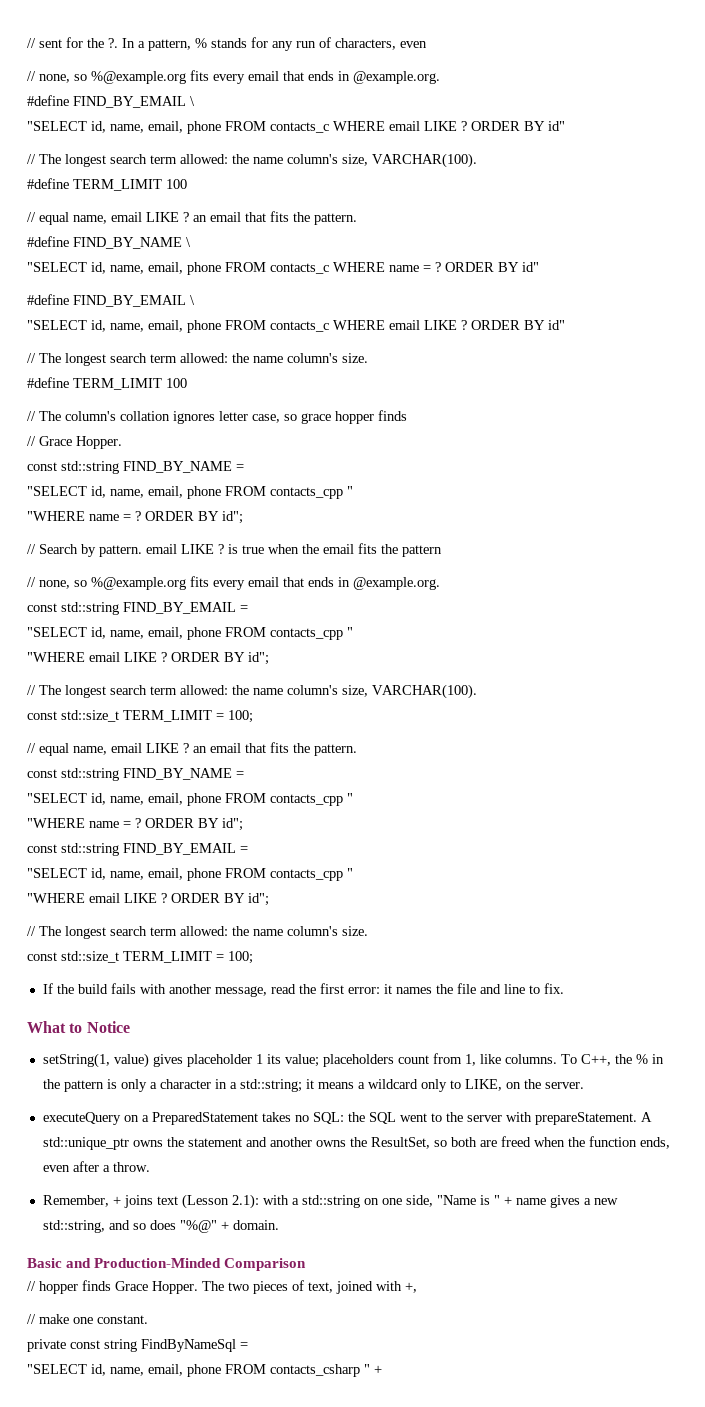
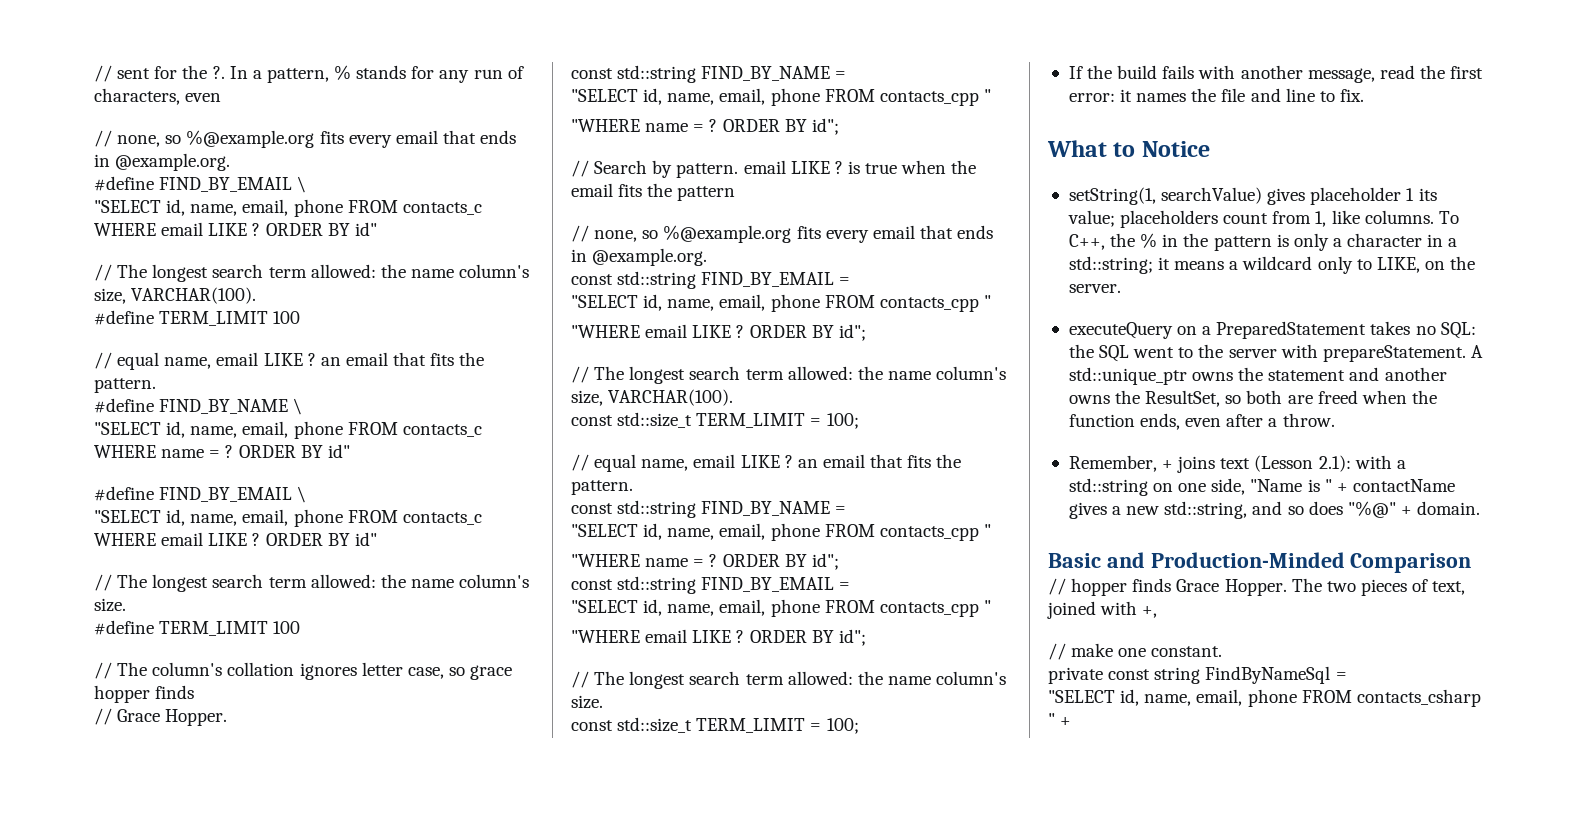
- setString(1, value) gives placeholder 1 its value; placeholders count from 1, like columns.
+ setString(1, searchValue) gives placeholder 1 its value; placeholders count from 1, like columns.
- Remember, + joins text (Lesson 2.1): with a std::string on one side, "Name is " + name gives a new std::string, and so does "%@" + domain.
+ Remember, + joins text (Lesson 2.1): with a std::string on one side, "Name is " + contactName gives a new std::string, and so does "%@" + domain.

